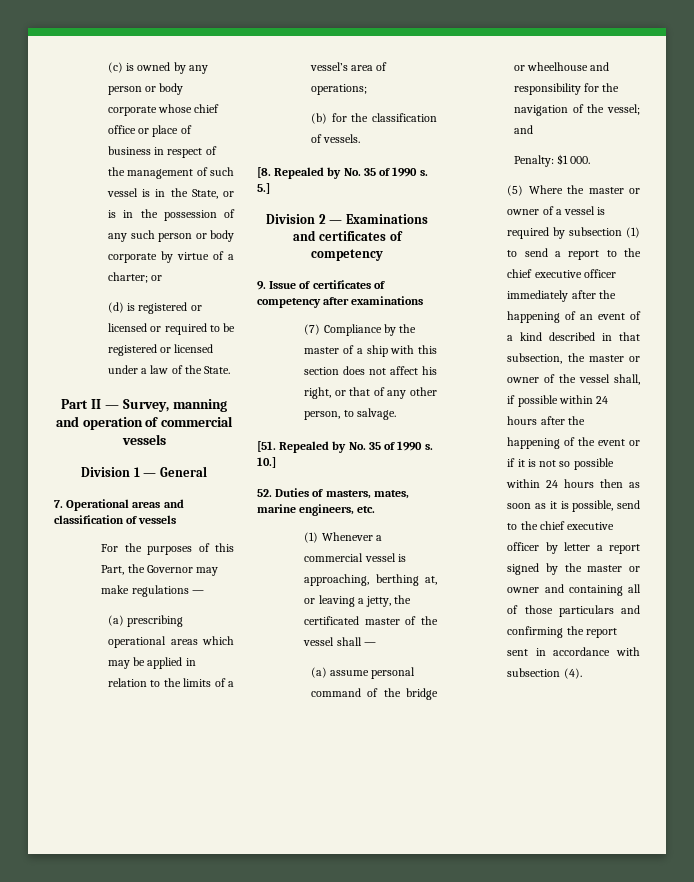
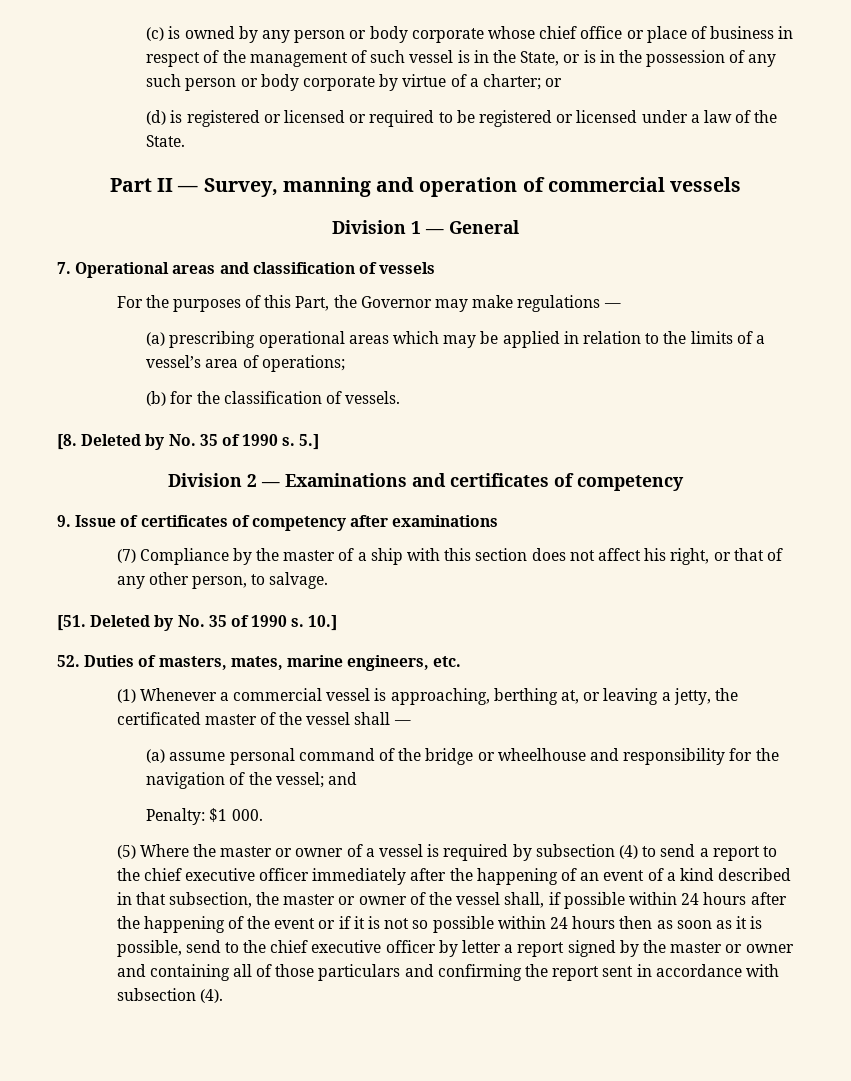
- [8. Repealed by No. 35 of 1990 s.
+ [8. Deleted by No. 35 of 1990 s.
- [51. Repealed by No. 35 of 1990 s.
+ [51. Deleted by No. 35 of 1990 s.
- (5) Where the master or owner of a vessel is required by subsection (1) to send a report to the chief executive officer immediately after the happening of an event of a kind described in that subsection, the master or owner of the vessel shall, if possible within 24 hours after the happening of the event or if it is not so possible within 24 hours then as soon as it is possible, send to the chief executive officer by letter a report signed by the master or owner and containing all of those particulars and confirming the report sent in accordance with subsection (4).
+ (5) Where the master or owner of a vessel is required by subsection (4) to send a report to the chief executive officer immediately after the happening of an event of a kind described in that subsection, the master or owner of the vessel shall, if possible within 24 hours after the happening of the event or if it is not so possible within 24 hours then as soon as it is possible, send to the chief executive officer by letter a report signed by the master or owner and containing all of those particulars and confirming the report sent in accordance with subsection (4).

